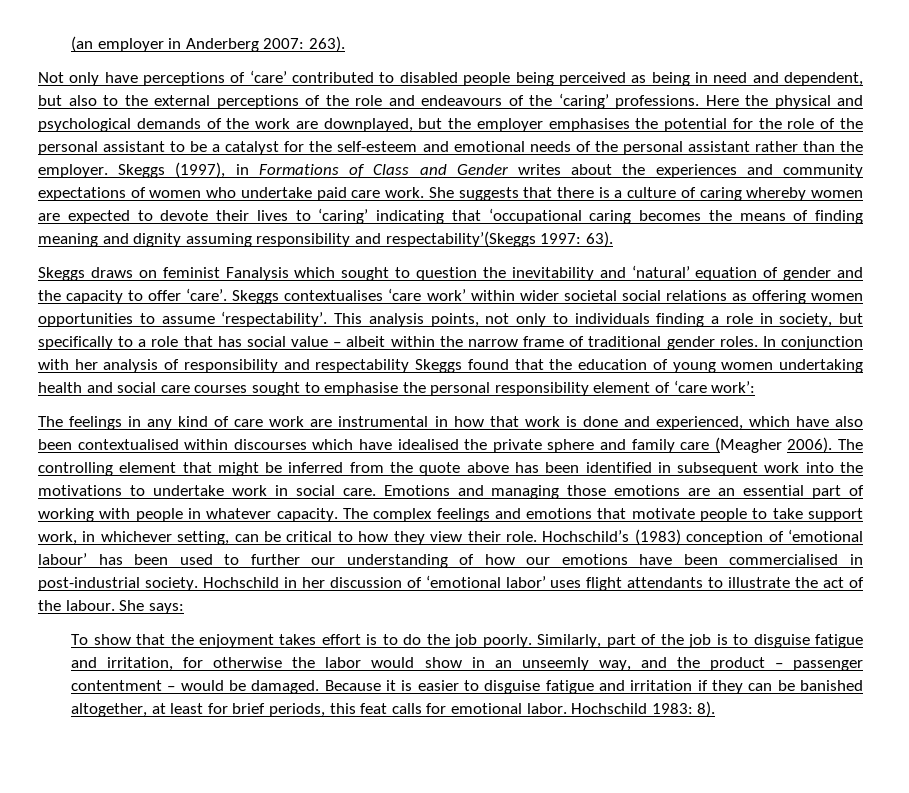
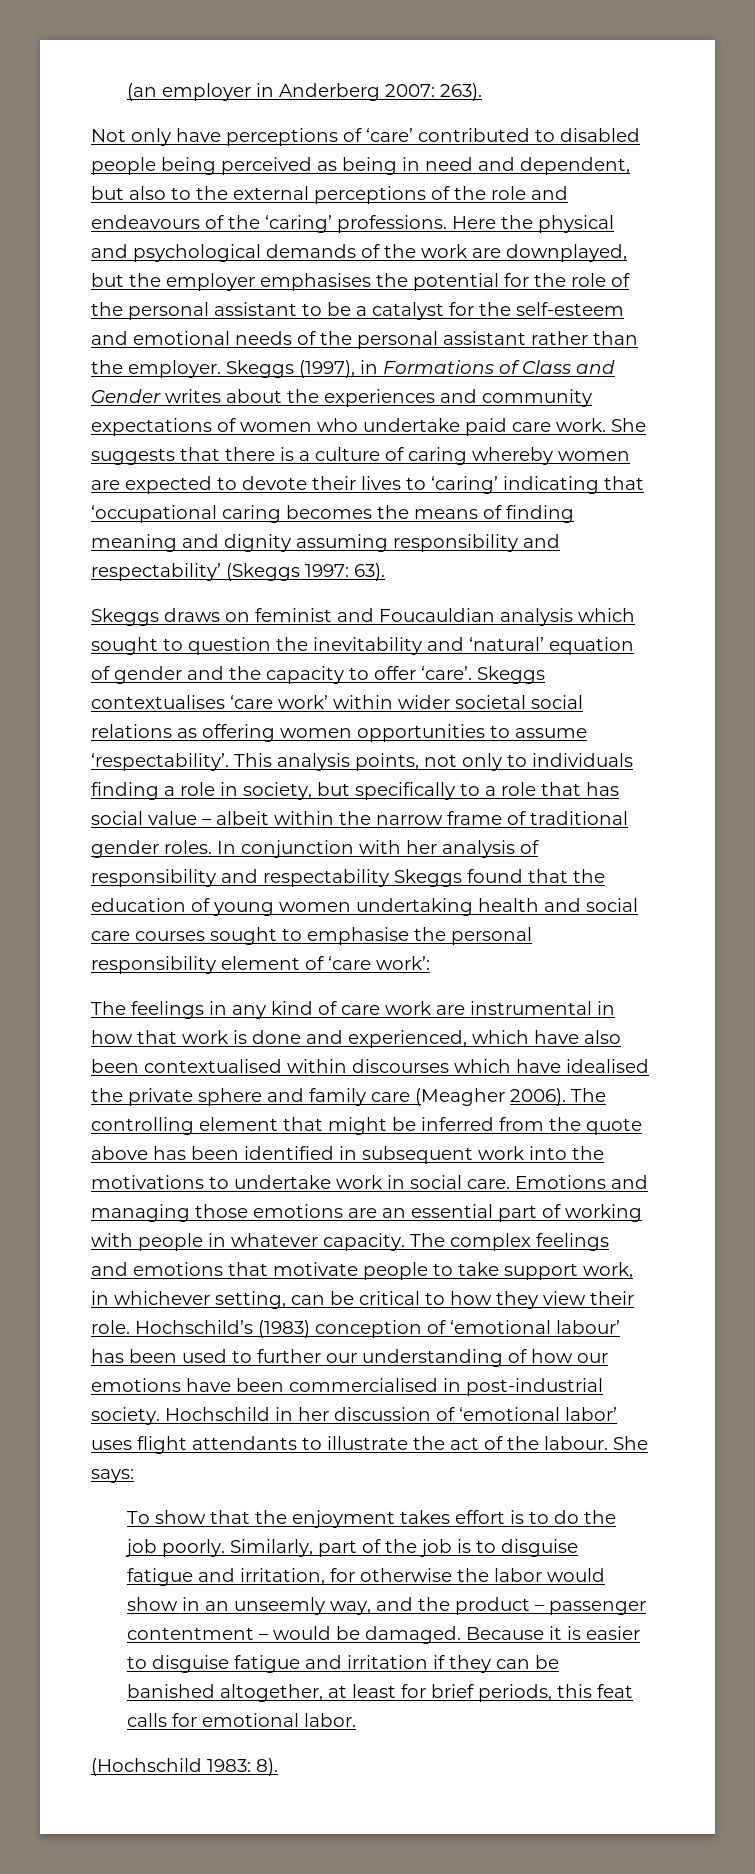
- She suggests that there is a culture of caring whereby women are expected to devote their lives to ‘caring’ indicating that ‘occupational caring becomes the means of finding meaning and dignity assuming responsibility and respectability’(Skeggs 1997: 63).
+ She suggests that there is a culture of caring whereby women are expected to devote their lives to ‘caring’ indicating that ‘occupational caring becomes the means of finding meaning and dignity assuming responsibility and respectability’ (Skeggs 1997: 63).
- Skeggs draws on feminist Fanalysis which sought to question the inevitability and ‘natural’ equation of gender and the capacity to offer ‘care’.
+ Skeggs draws on feminist and Foucauldian analysis which sought to question the inevitability and ‘natural’ equation of gender and the capacity to offer ‘care’.
- Because it is easier to disguise fatigue and irritation if they can be banished altogether, at least for brief periods, this feat calls for emotional labor. Hochschild 1983: 8).
+ Because it is easier to disguise fatigue and irritation if they can be banished altogether, at least for brief periods, this feat calls for emotional labor.
+ (Hochschild 1983: 8).

